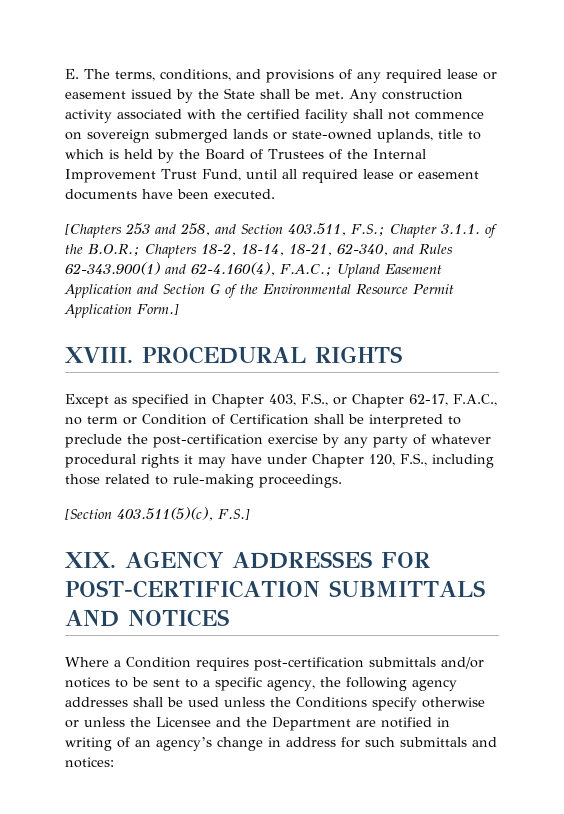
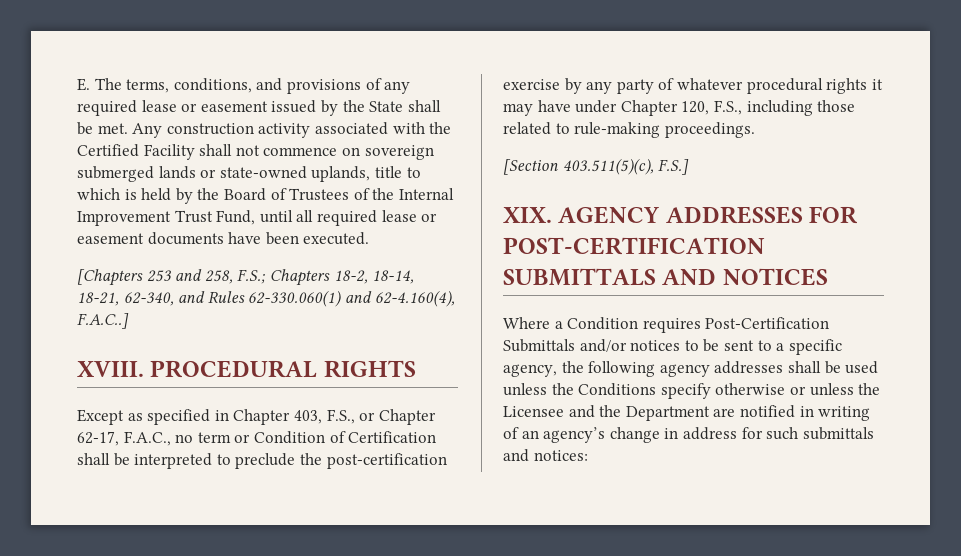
- Any construction activity associated with the certified facility shall not commence on sovereign submerged lands or state-owned uplands, title to which is held by the Board of Trustees of the Internal Improvement Trust Fund, until all required lease or easement documents have been executed.
+ Any construction activity associated with the Certified Facility shall not commence on sovereign submerged lands or state-owned uplands, title to which is held by the Board of Trustees of the Internal Improvement Trust Fund, until all required lease or easement documents have been executed.
- [Chapters 253 and 258, and Section 403.511, F.S.; Chapter 3.1.1. of the B.O.R.; Chapters 18-2, 18-14, 18-21, 62-340, and Rules 62-343.900(1) and 62-4.160(4), F.A.C.; Upland Easement Application and Section G of the Environmental Resource Permit Application Form.]
+ [Chapters 253 and 258, F.S.; Chapters 18-2, 18-14, 18-21, 62-340, and Rules 62-330.060(1) and 62-4.160(4), F.A.C..]
- Where a Condition requires post-certification submittals and/or notices to be sent to a specific agency, the following agency addresses shall be used unless the Conditions specify otherwise or unless the Licensee and the Department are notified in writing of an agency’s change in address for such submittals and notices:
+ Where a Condition requires Post-Certification Submittals and/or notices to be sent to a specific agency, the following agency addresses shall be used unless the Conditions specify otherwise or unless the Licensee and the Department are notified in writing of an agency’s change in address for such submittals and notices:

